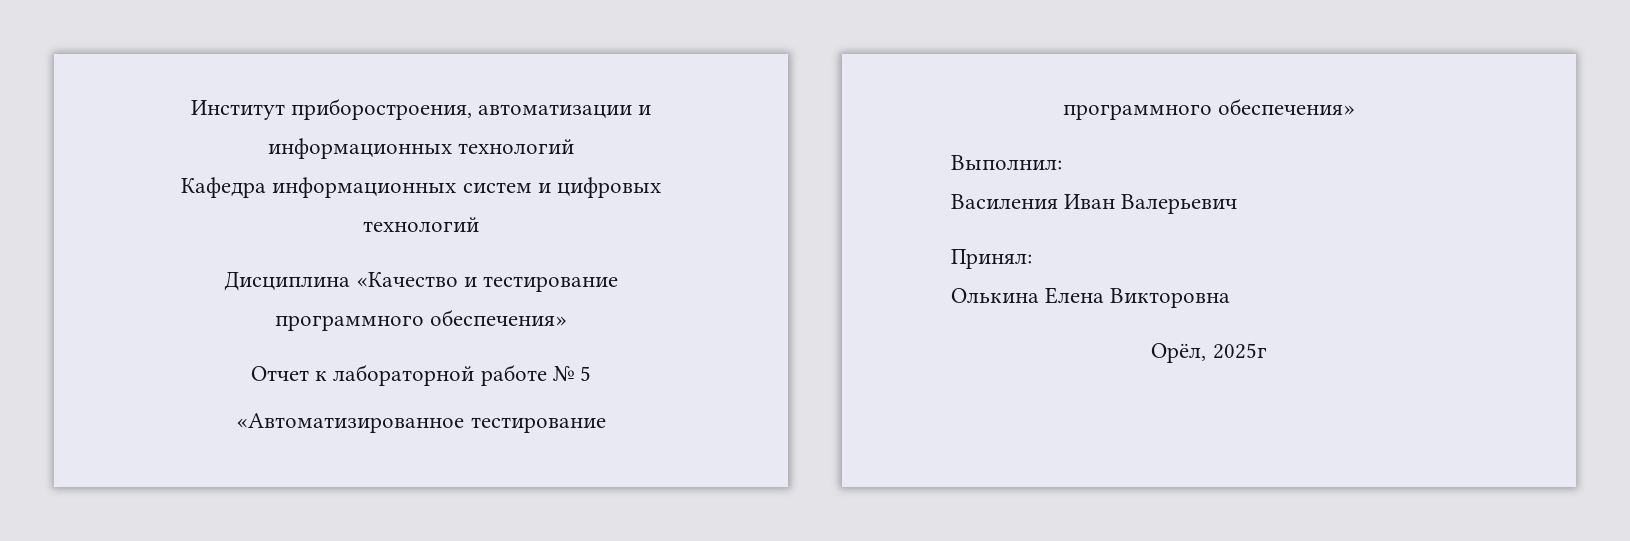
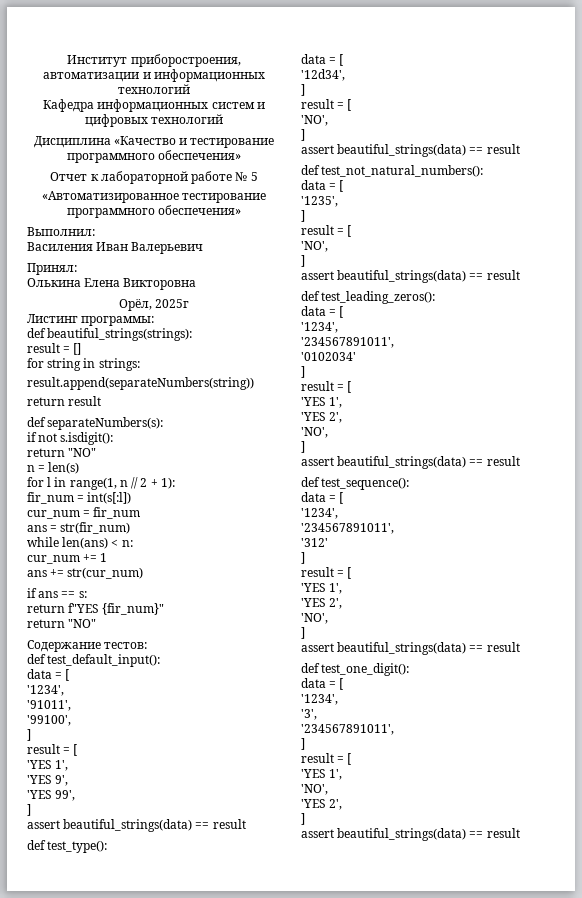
+ Листинг программы:
+ def beautiful_strings(strings):
+ result = []
+ for string in strings:
+ result.append(separateNumbers(string))
+ return result
+ def separateNumbers(s):
+ if not s.isdigit():
+ return "NO"
+ n = len(s)
+ for l in range(1, n // 2 + 1):
+ fir_num = int(s[:l])
+ cur_num = fir_num
+ ans = str(fir_num)
+ while len(ans) < n:
+ cur_num += 1
+ ans += str(cur_num)
+ if ans == s:
+ return f"YES {fir_num}"
+ return "NO"
+ Содержание тестов:
+ def test_default_input():
+ data = [
+ '1234',
+ '91011',
+ '99100',
+ ]
+ result = [
+ 'YES 1',
+ 'YES 9',
+ 'YES 99',
+ ]
+ assert beautiful_strings(data) == result
+ def test_type():
+ data = [
+ '12d34',
+ ]
+ result = [
+ 'NO',
+ ]
+ assert beautiful_strings(data) == result
+ def test_not_natural_numbers():
+ data = [
+ '1235',
+ ]
+ result = [
+ 'NO',
+ ]
+ assert beautiful_strings(data) == result
+ def test_leading_zeros():
+ data = [
+ '1234',
+ '234567891011',
+ '0102034'
+ ]
+ result = [
+ 'YES 1',
+ 'YES 2',
+ 'NO',
+ ]
+ assert beautiful_strings(data) == result
+ def test_sequence():
+ data = [
+ '1234',
+ '234567891011',
+ '312'
+ ]
+ result = [
+ 'YES 1',
+ 'YES 2',
+ 'NO',
+ ]
+ assert beautiful_strings(data) == result
+ def test_one_digit():
+ data = [
+ '1234',
+ '3',
+ '234567891011',
+ ]
+ result = [
+ 'YES 1',
+ 'NO',
+ 'YES 2',
+ ]
+ assert beautiful_strings(data) == result

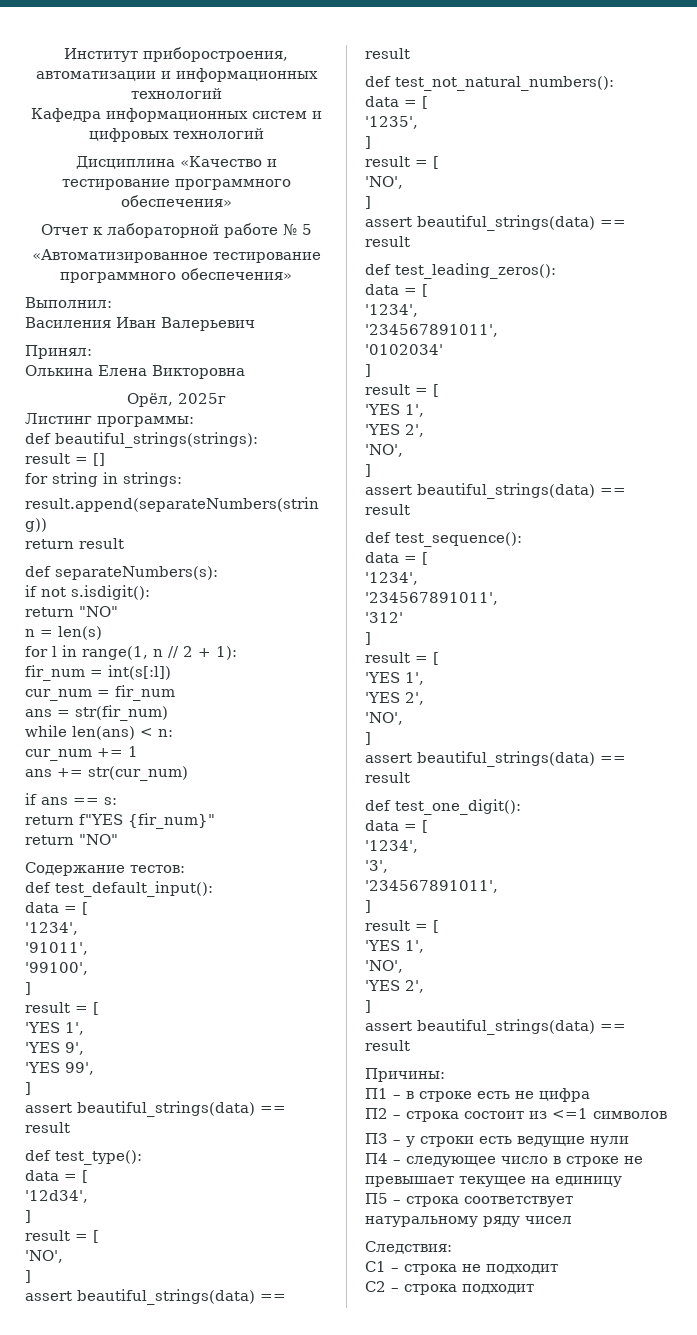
+ Причины:
+ П1 – в строке есть не цифра
+ П2 – строка состоит из <=1 символов
+ П3 – у строки есть ведущие нули
+ П4 – следующее число в строке не превышает текущее на единицу
+ П5 – строка соответствует натуральному ряду чисел
+ Следствия:
+ С1 – строка не подходит
+ С2 – строка подходит

